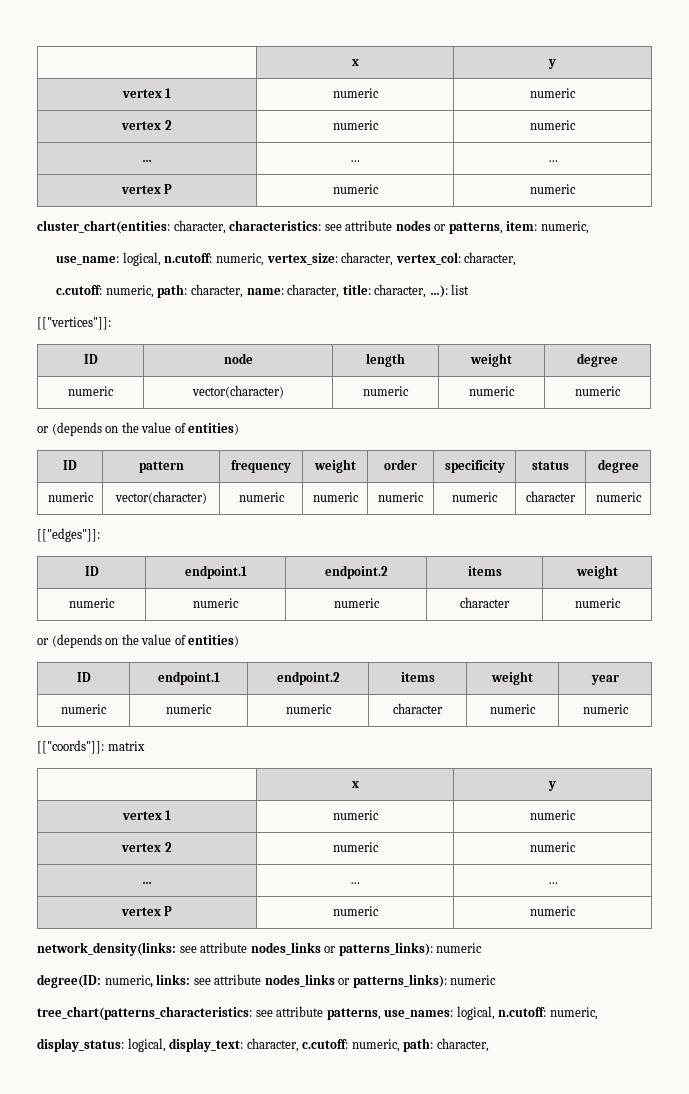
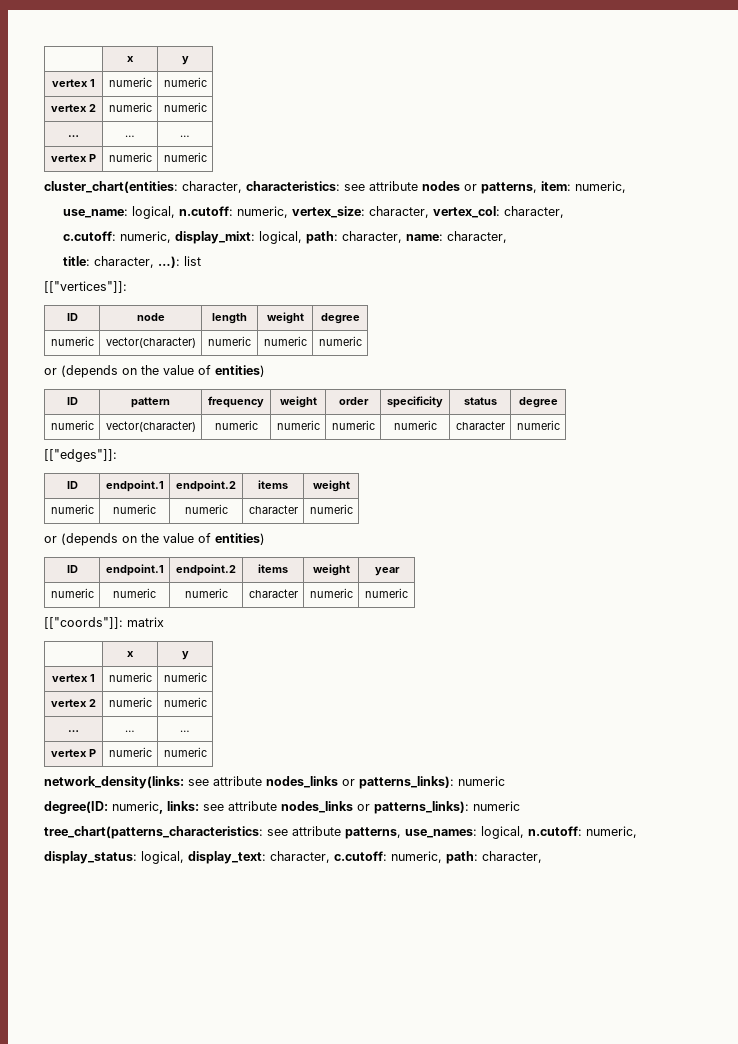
- c.cutoff: numeric, path: character, name: character, title: character, …): list
+ c.cutoff: numeric, display_mixt: logical, path: character, name: character,
+ title: character, …): list

